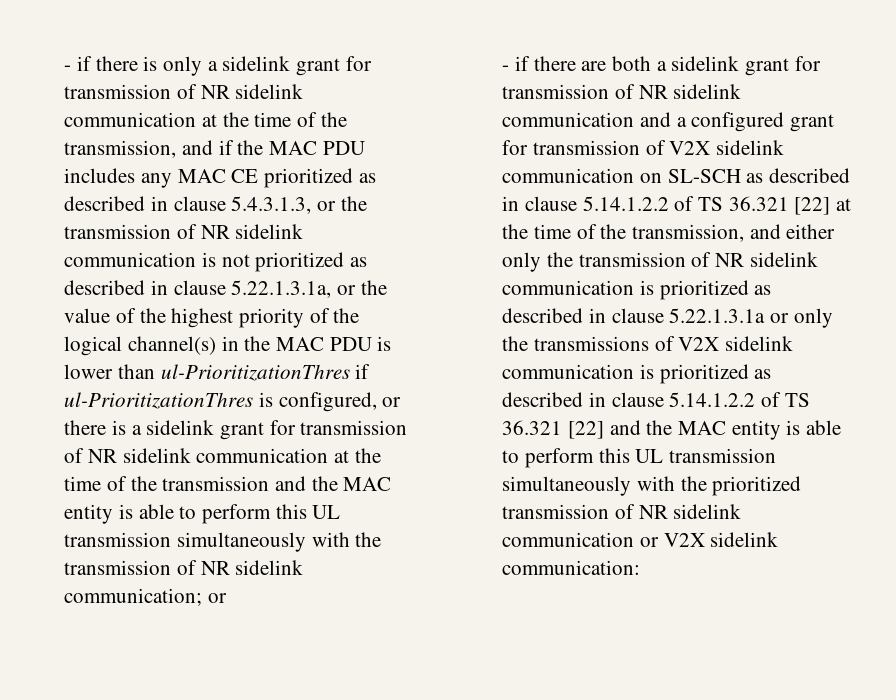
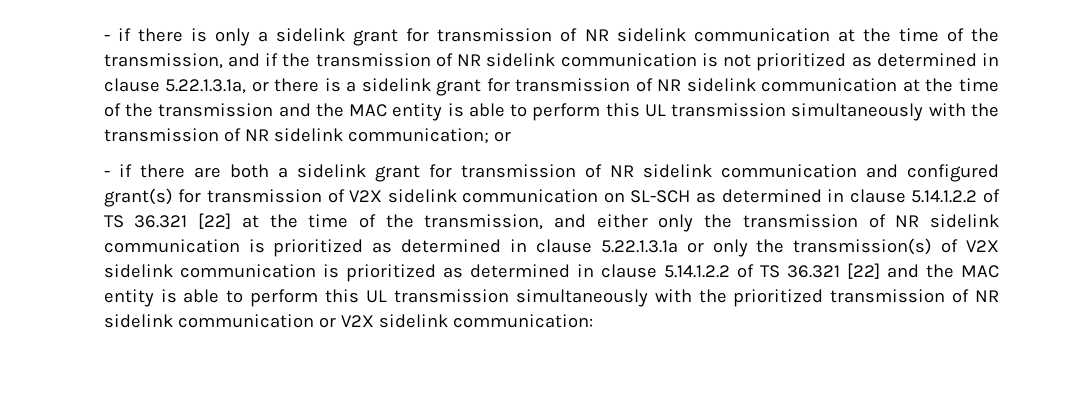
- - if there is only a sidelink grant for transmission of NR sidelink communication at the time of the transmission, and if the MAC PDU includes any MAC CE prioritized as described in clause 5.4.3.1.3, or the transmission of NR sidelink communication is not prioritized as described in clause 5.22.1.3.1a, or the value of the highest priority of the logical channel(s) in the MAC PDU is lower than ul-PrioritizationThres if ul-PrioritizationThres is configured, or there is a sidelink grant for transmission of NR sidelink communication at the time of the transmission and the MAC entity is able to perform this UL transmission simultaneously with the transmission of NR sidelink communication;
+ - if there is only a sidelink grant for transmission of NR sidelink communication at the time of the transmission, and if the transmission of NR sidelink communication is not prioritized as determined in clause 5.22.1.3.1a, or there is a sidelink grant for transmission of NR sidelink communication at the time of the transmission and the MAC entity is able to perform this UL transmission simultaneously with the transmission of NR sidelink communication;
- - if there are both a sidelink grant for transmission of NR sidelink communication and a configured grant for transmission of V2X sidelink communication on SL-SCH as described in clause 5.14.1.2.2 of TS 36.321 [22] at the time of the transmission, and either only the transmission of NR sidelink communication is prioritized as described in clause 5.22.1.3.1a or only the transmissions of V2X sidelink communication is prioritized as described in clause 5.14.1.2.2 of TS 36.321 [22] and the MAC entity is able to perform this UL transmission simultaneously with the prioritized transmission of NR sidelink communication or V2X sidelink communication:
+ - if there are both a sidelink grant for transmission of NR sidelink communication and configured grant(s) for transmission of V2X sidelink communication on SL-SCH as determined in clause 5.14.1.2.2 of TS 36.321 [22] at the time of the transmission, and either only the transmission of NR sidelink communication is prioritized as determined in clause 5.22.1.3.1a or only the transmission(s) of V2X sidelink communication is prioritized as determined in clause 5.14.1.2.2 of TS 36.321 [22] and the MAC entity is able to perform this UL transmission simultaneously with the prioritized transmission of NR sidelink communication or V2X sidelink communication:

